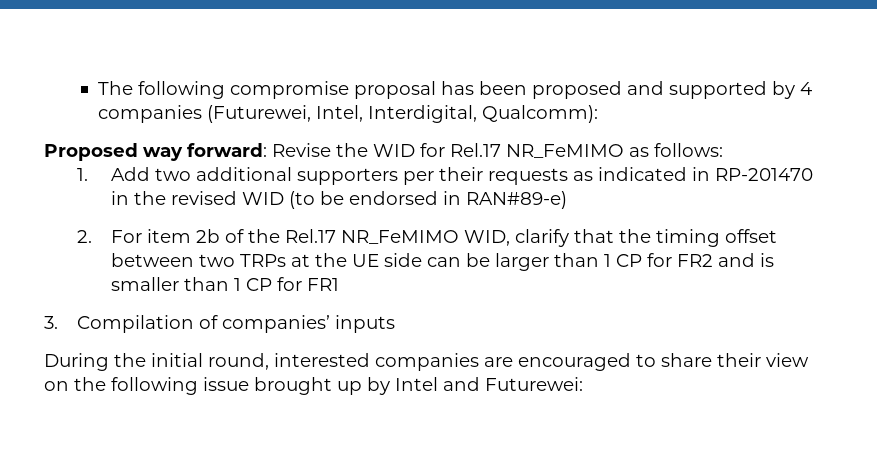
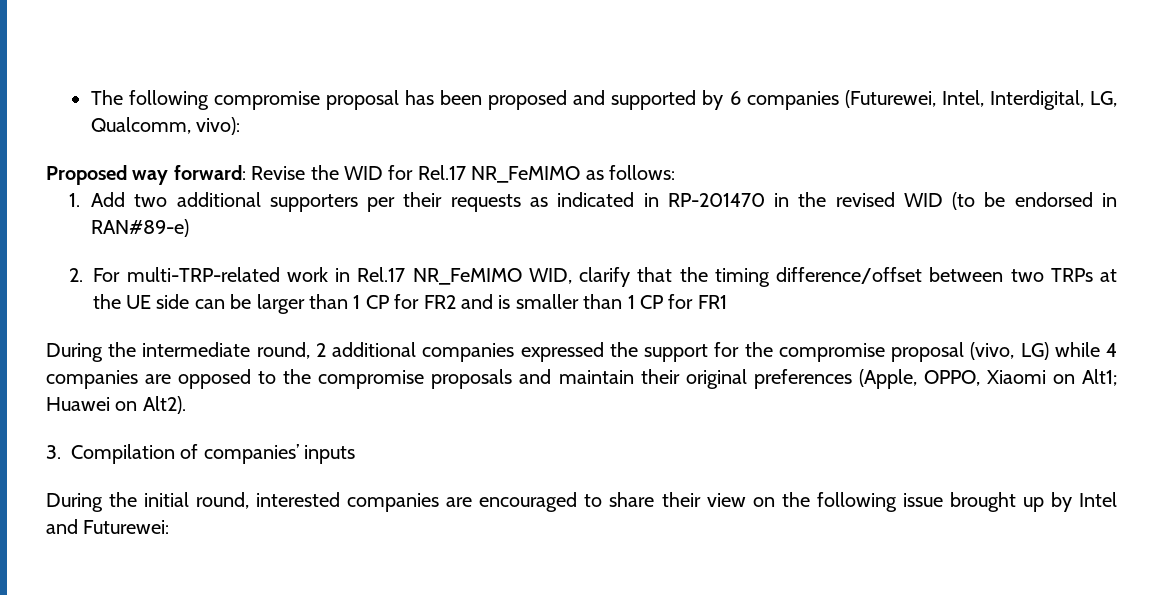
- The following compromise proposal has been proposed and supported by 4 companies (Futurewei, Intel, Interdigital, Qualcomm):
+ The following compromise proposal has been proposed and supported by 6 companies (Futurewei, Intel, Interdigital, LG, Qualcomm, vivo):
- 2. For item 2b of the Rel.17 NR_FeMIMO WID, clarify that the timing offset between two TRPs at the UE side can be larger than 1 CP for FR2 and is smaller than 1 CP for FR1
+ 2. For multi-TRP-related work in Rel.17 NR_FeMIMO WID, clarify that the timing difference/offset between two TRPs at the UE side can be larger than 1 CP for FR2 and is smaller than 1 CP for FR1
+ During the intermediate round, 2 additional companies expressed the support for the compromise proposal (vivo, LG) while 4 companies are opposed to the compromise proposals and maintain their original preferences (Apple, OPPO, Xiaomi on Alt1; Huawei on Alt2).

